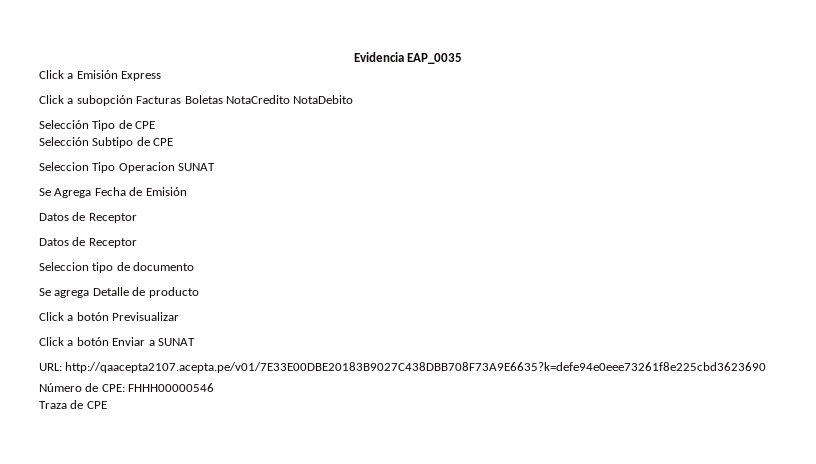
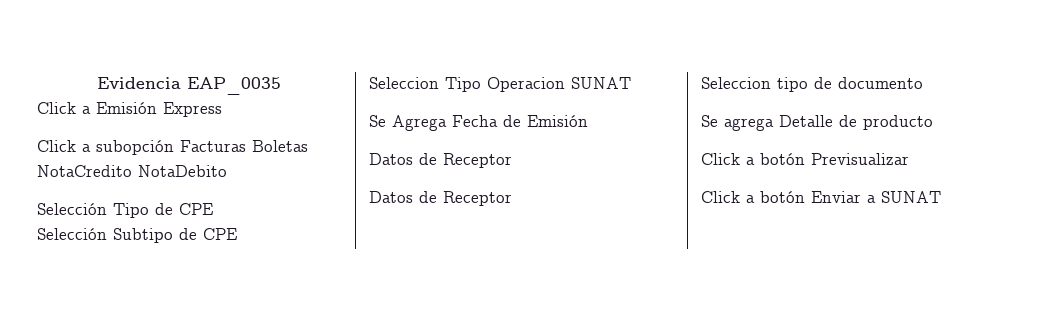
- URL: http://qaacepta2107.acepta.pe/v01/7E33E00DBE20183B9027C438DBB708F73A9E6635?k=defe94e0eee73261f8e225cbd3623690
- Número de CPE: FHHH00000546
- Traza de CPE

